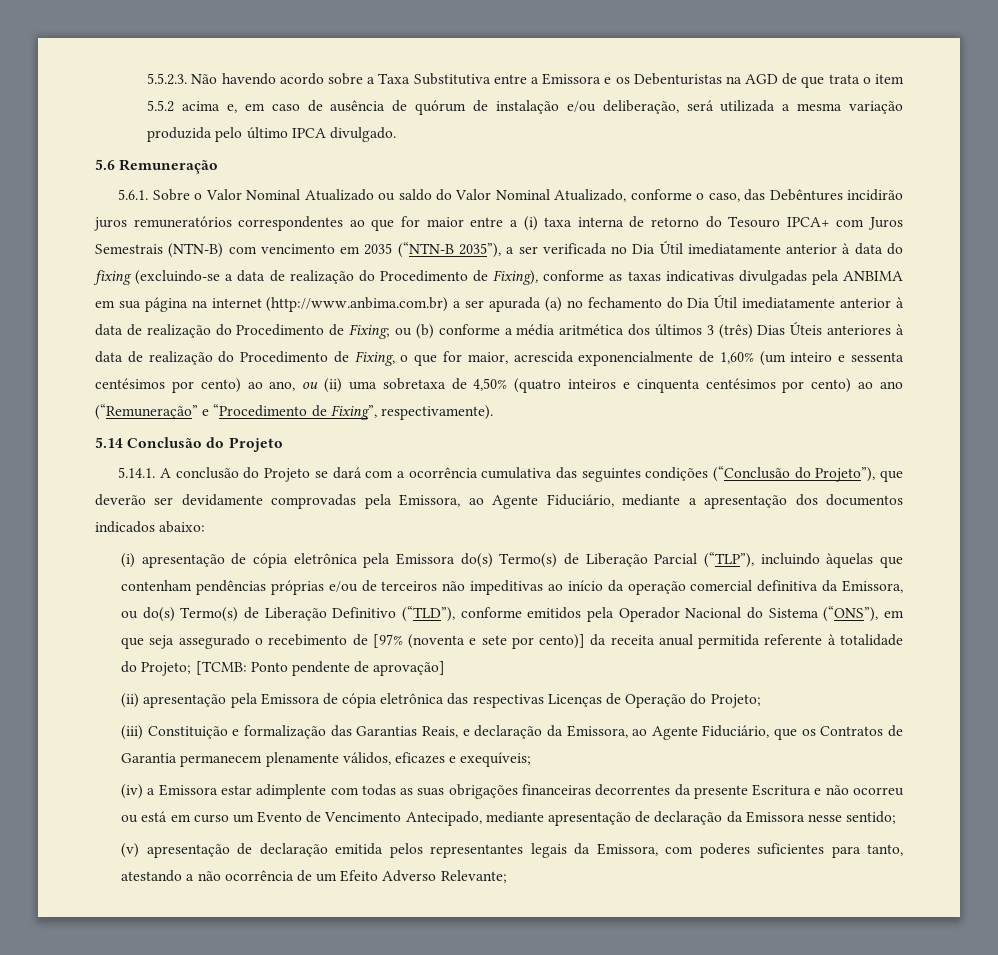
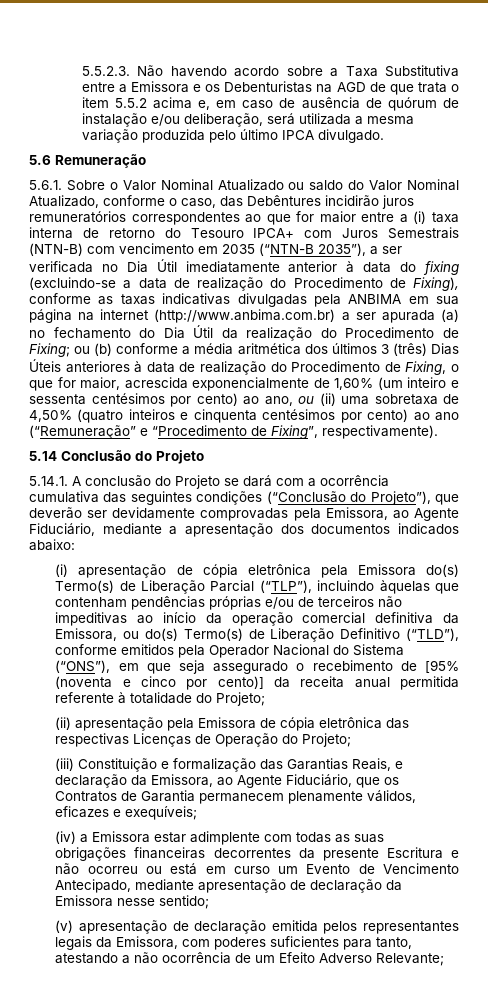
- 5.6.1. Sobre o Valor Nominal Atualizado ou saldo do Valor Nominal Atualizado, conforme o caso, das Debêntures incidirão juros remuneratórios correspondentes ao que for maior entre a (i) taxa interna de retorno do Tesouro IPCA+ com Juros Semestrais (NTN-B) com vencimento em 2035 (“NTN-B 2035”), a ser verificada no Dia Útil imediatamente anterior à data do fixing (excluindo-se a data de realização do Procedimento de Fixing), conforme as taxas indicativas divulgadas pela ANBIMA em sua página na internet (http://www.anbima.com.br) a ser apurada (a) no fechamento do Dia Útil imediatamente anterior à data de realização do Procedimento de Fixing;
+ 5.6.1. Sobre o Valor Nominal Atualizado ou saldo do Valor Nominal Atualizado, conforme o caso, das Debêntures incidirão juros remuneratórios correspondentes ao que for maior entre a (i) taxa interna de retorno do Tesouro IPCA+ com Juros Semestrais (NTN-B) com vencimento em 2035 (“NTN-B 2035”), a ser verificada no Dia Útil imediatamente anterior à data do fixing (excluindo-se a data de realização do Procedimento de Fixing), conforme as taxas indicativas divulgadas pela ANBIMA em sua página na internet (http://www.anbima.com.br) a ser apurada (a) no fechamento do Dia Útil da realização do Procedimento de Fixing;
- (i) apresentação de cópia eletrônica pela Emissora do(s) Termo(s) de Liberação Parcial (“TLP”), incluindo àquelas que contenham pendências próprias e/ou de terceiros não impeditivas ao início da operação comercial definitiva da Emissora, ou do(s) Termo(s) de Liberação Definitivo (“TLD”), conforme emitidos pela Operador Nacional do Sistema (“ONS”), em que seja assegurado o recebimento de [97% (noventa e sete por cento)] da receita anual permitida referente à totalidade do Projeto; [TCMB: Ponto pendente de aprovação]
+ (i) apresentação de cópia eletrônica pela Emissora do(s) Termo(s) de Liberação Parcial (“TLP”), incluindo àquelas que contenham pendências próprias e/ou de terceiros não impeditivas ao início da operação comercial definitiva da Emissora, ou do(s) Termo(s) de Liberação Definitivo (“TLD”), conforme emitidos pela Operador Nacional do Sistema (“ONS”), em que seja assegurado o recebimento de [95% (noventa e cinco por cento)] da receita anual permitida referente à totalidade do Projeto;

